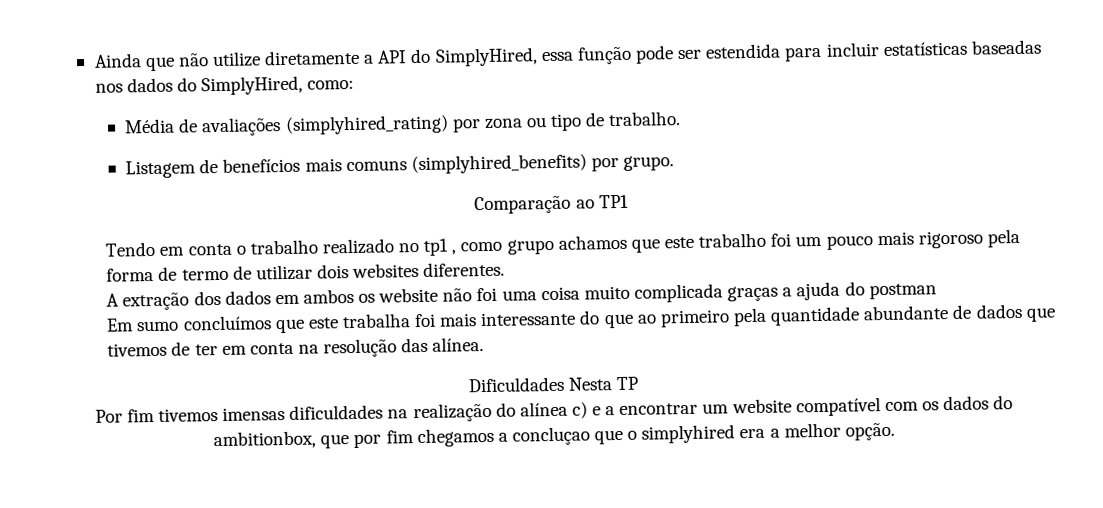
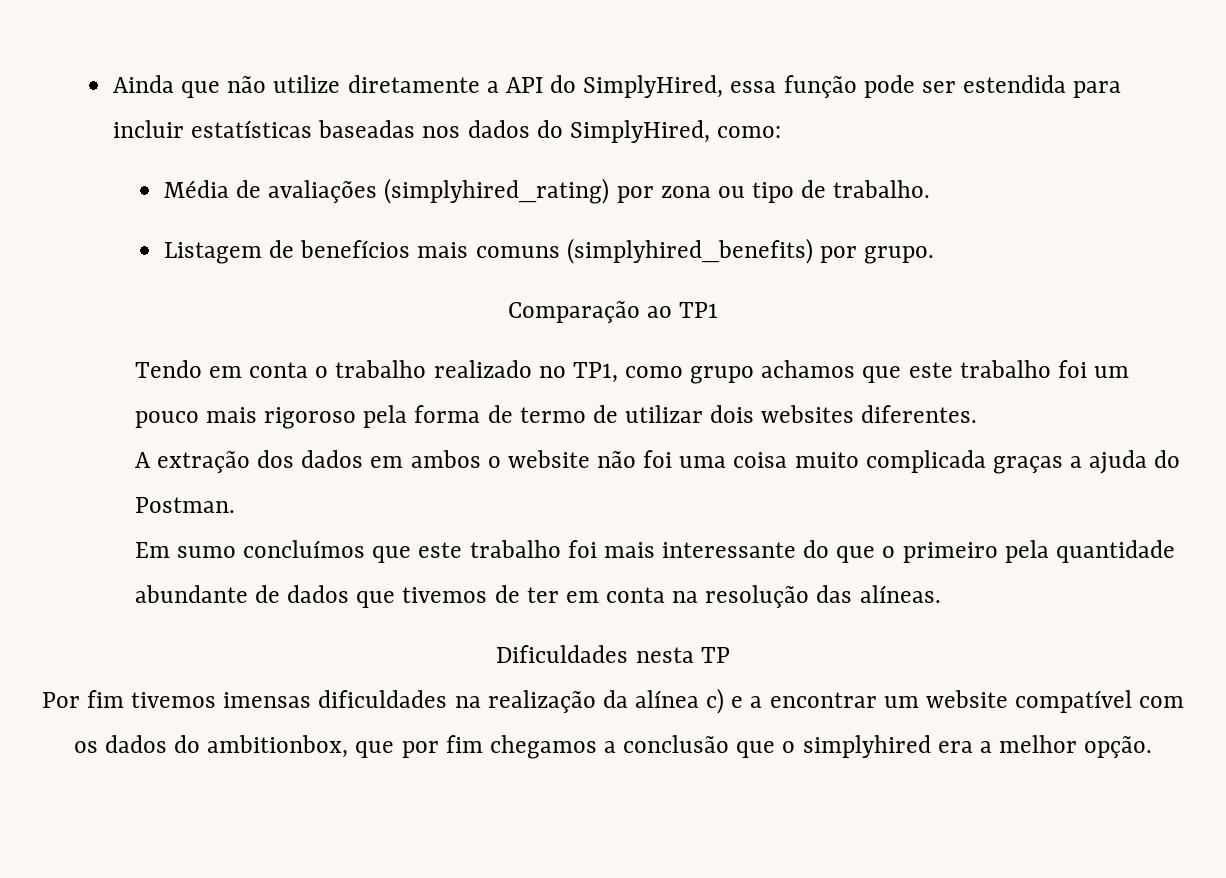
- Tendo em conta o trabalho realizado no tp1 , como grupo achamos que este trabalho foi um pouco mais rigoroso pela forma de termo de utilizar dois websites diferentes.
+ Tendo em conta o trabalho realizado no TP1, como grupo achamos que este trabalho foi um pouco mais rigoroso pela forma de termo de utilizar dois websites diferentes.
- A extração dos dados em ambos os website não foi uma coisa muito complicada graças a ajuda do postman
+ A extração dos dados em ambos o website não foi uma coisa muito complicada graças a ajuda do Postman.
- Em sumo concluímos que este trabalha foi mais interessante do que ao primeiro pela quantidade abundante de dados que tivemos de ter em conta na resolução das alínea.
+ Em sumo concluímos que este trabalho foi mais interessante do que o primeiro pela quantidade abundante de dados que tivemos de ter em conta na resolução das alíneas.
- Dificuldades Nesta TP
+ Dificuldades nesta TP
- Por fim tivemos imensas dificuldades na realização do alínea c) e a encontrar um website compatível com os dados do ambitionbox, que por fim chegamos a concluçao que o simplyhired era a melhor opção.
+ Por fim tivemos imensas dificuldades na realização da alínea c) e a encontrar um website compatível com os dados do ambitionbox, que por fim chegamos a conclusão que o simplyhired era a melhor opção.

